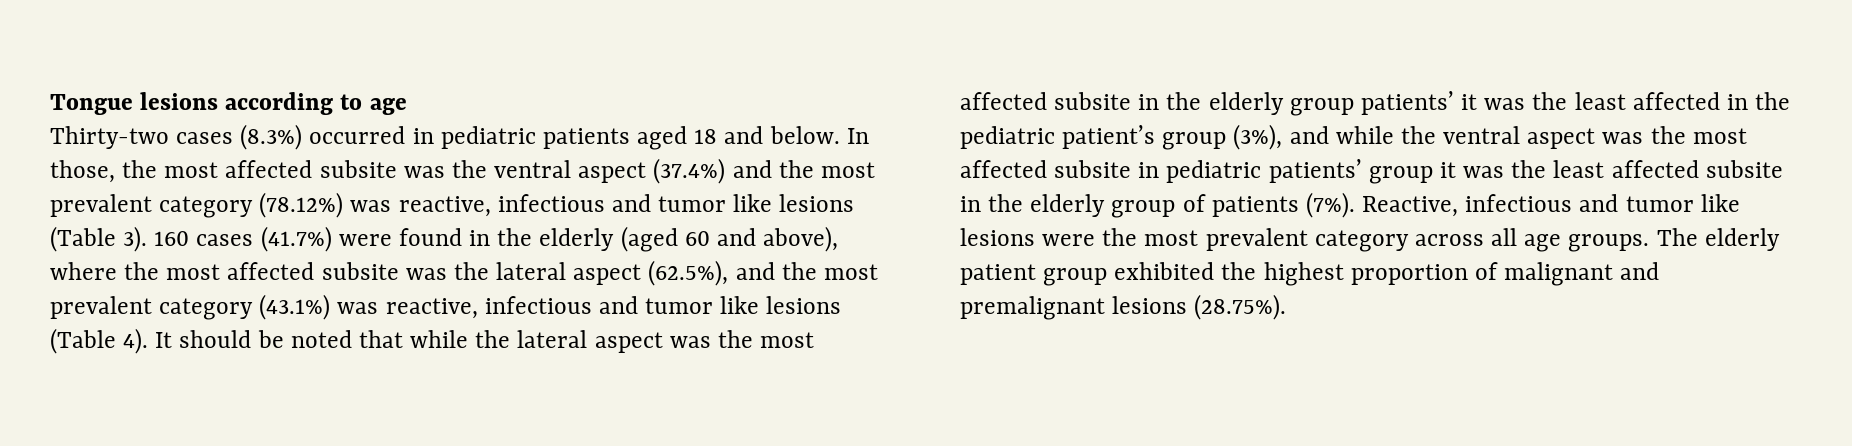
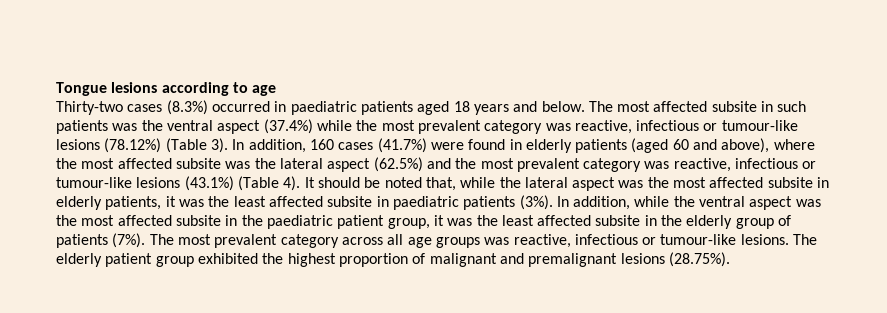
- Thirty-two cases (8.3%) occurred in pediatric patients aged 18 and below.
+ Thirty-two cases (8.3%) occurred in paediatric patients aged 18 years and below.
- In those, the most affected subsite was the ventral aspect (37.4%) and the most prevalent category (78.12%) was reactive, infectious and tumor like lesions (Table 3). 160 cases (41.7%) were found in the elderly (aged 60 and above), where the most affected subsite was the lateral aspect (62.5%), and the most prevalent category (43.1%) was reactive, infectious and tumor like lesions (Table 4).
+ The most affected subsite in such patients was the ventral aspect (37.4%) while the most prevalent category was reactive, infectious or tumour-like lesions (78.12%) (Table 3). In addition, 160 cases (41.7%) were found in elderly patients (aged 60 and above), where the most affected subsite was the lateral aspect (62.5%) and the most prevalent category was reactive, infectious or tumour-like lesions (43.1%) (Table 4).
- It should be noted that while the lateral aspect was the most affected subsite in the elderly group patients’ it was the least affected in the pediatric patient’s group (3%), and while the ventral aspect was the most affected subsite in pediatric patients’ group it was the least affected subsite in the elderly group of patients (7%).
+ It should be noted that, while the lateral aspect was the most affected subsite in elderly patients, it was the least affected subsite in paediatric patients (3%). In addition, while the ventral aspect was the most affected subsite in the paediatric patient group, it was the least affected subsite in the elderly group of patients (7%).
- Reactive, infectious and tumor like lesions were the most prevalent category across all age groups.
+ The most prevalent category across all age groups was reactive, infectious or tumour-like lesions.

